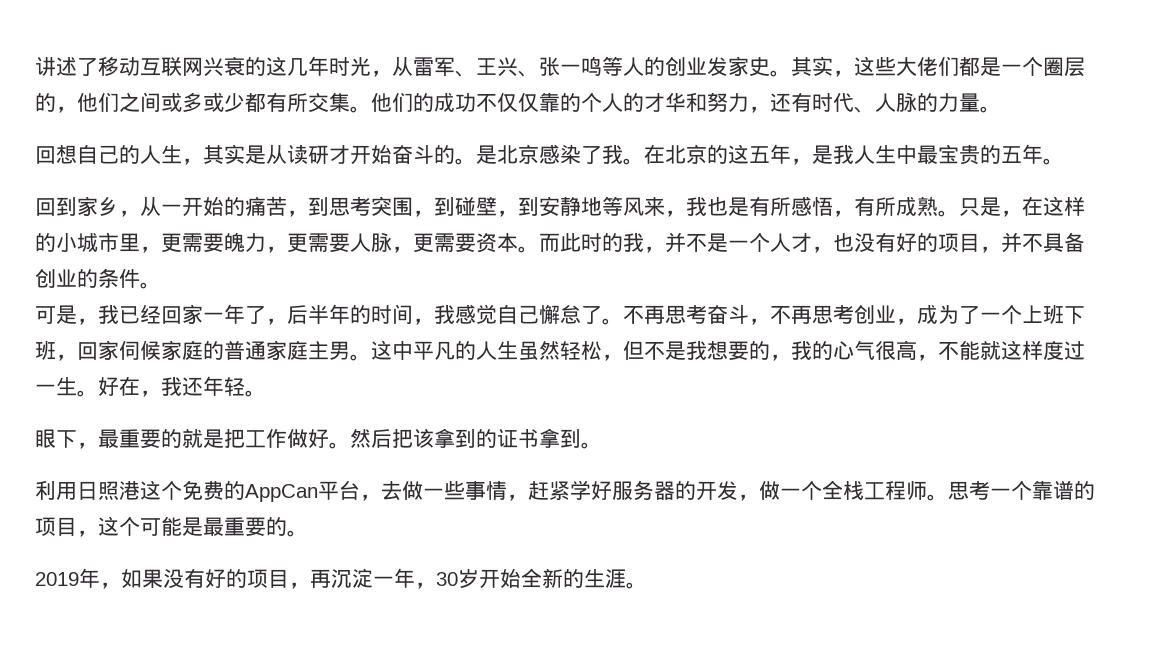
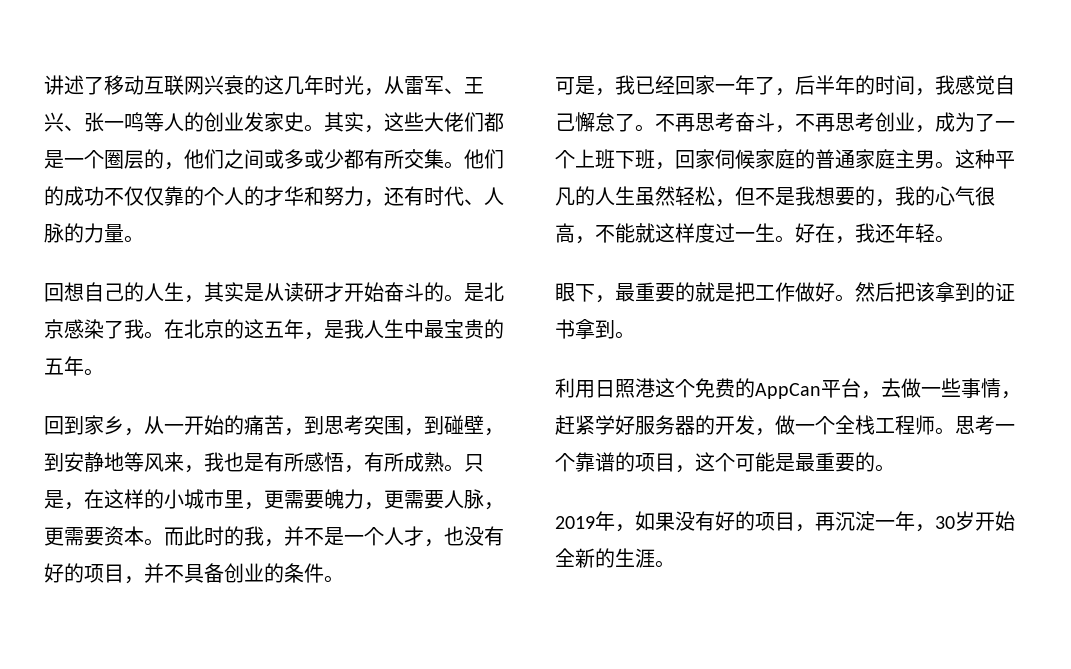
- 这中平凡的人生虽然轻松，但不是我想要的，我的心气很高，不能就这样度过一生。
+ 这种平凡的人生虽然轻松，但不是我想要的，我的心气很高，不能就这样度过一生。

